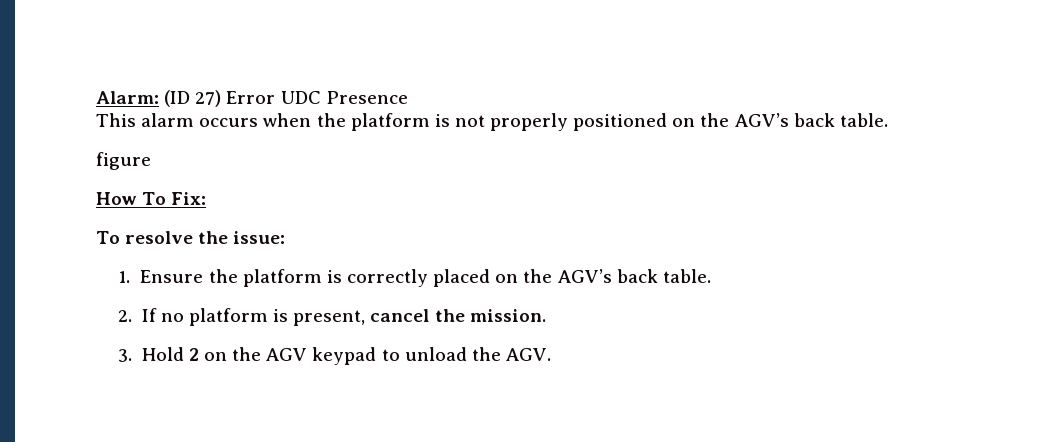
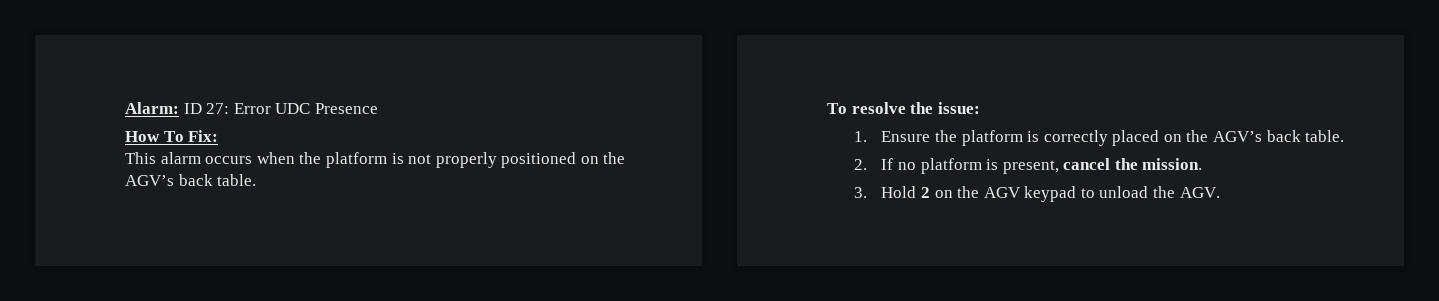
- Alarm: (ID 27) Error UDC Presence
+ Alarm: ID 27: Error UDC Presence
+ How To Fix:
- figure
- How To Fix:

